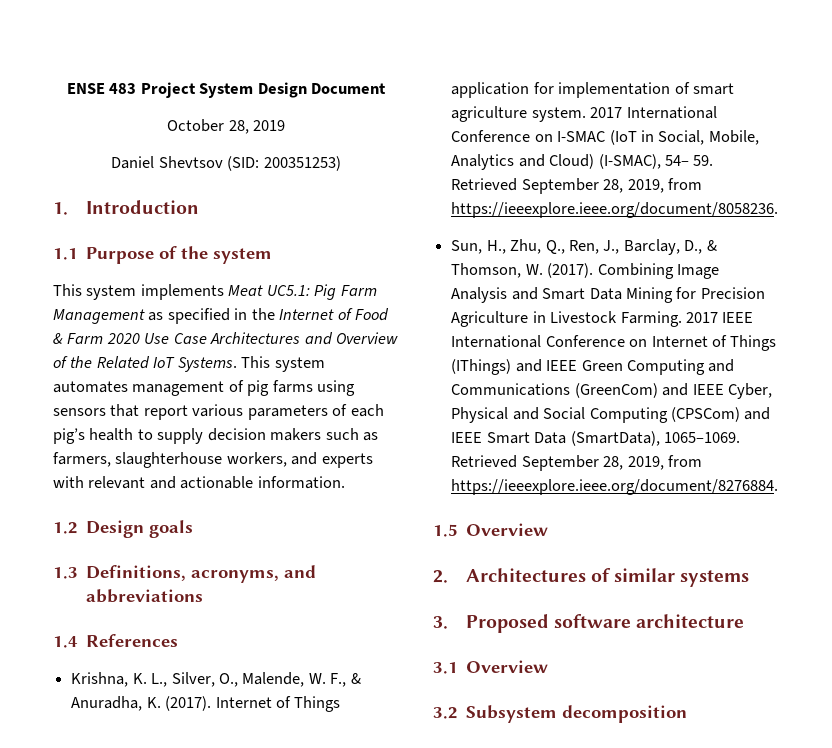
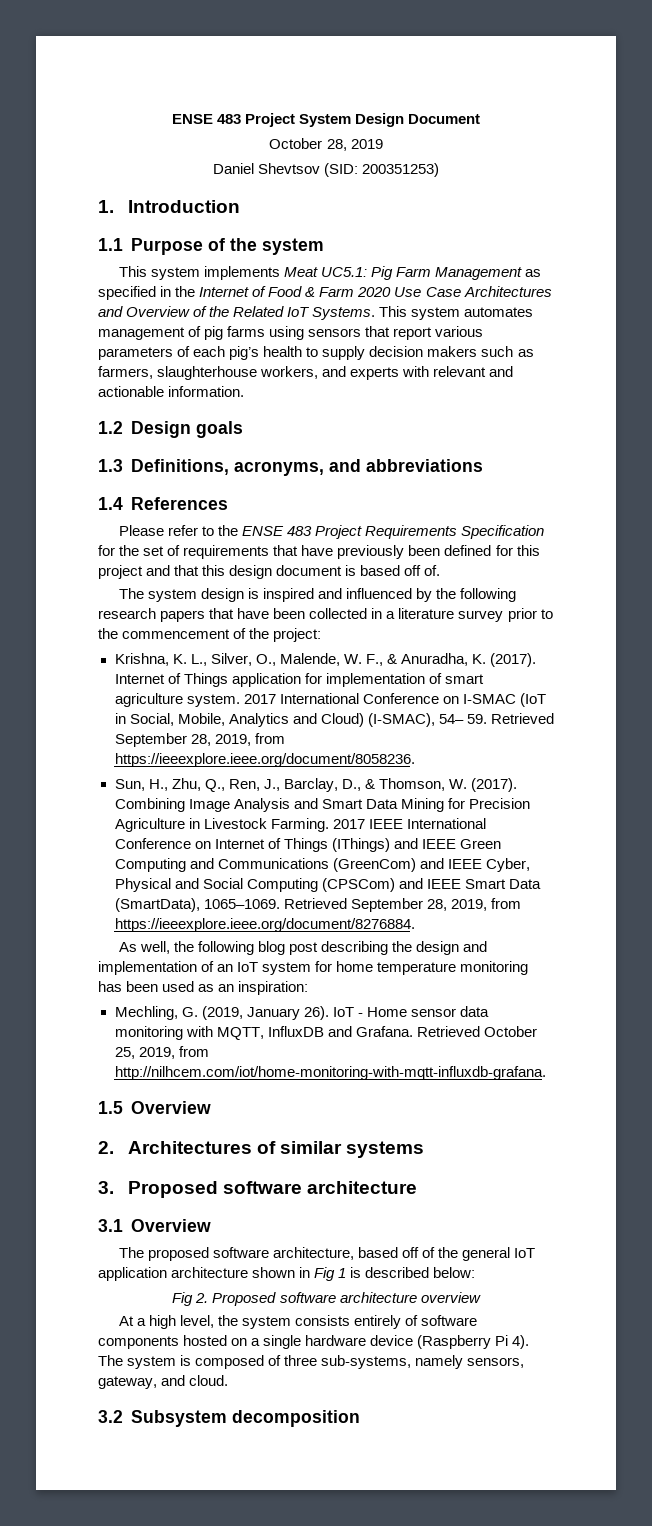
+ Please refer to the ENSE 483 Project Requirements Specification for the set of requirements that have previously been defined for this project and that this design document is based off of.
+ The system design is inspired and influenced by the following research papers that have been collected in a literature survey prior to the commencement of the project:
+ As well, the following blog post describing the design and implementation of an IoT system for home temperature monitoring has been used as an inspiration:
+ Mechling, G. (2019, January 26). IoT - Home sensor data monitoring with MQTT, InfluxDB and Grafana. Retrieved October 25, 2019, from http://nilhcem.com/iot/home-monitoring-with-mqtt-influxdb-grafana.
+ The proposed software architecture, based off of the general IoT application architecture shown in Fig 1 is described below:
+ Fig 2. Proposed software architecture overview
+ At a high level, the system consists entirely of software components hosted on a single hardware device (Raspberry Pi 4). The system is composed of three sub-systems, namely sensors, gateway, and cloud.

